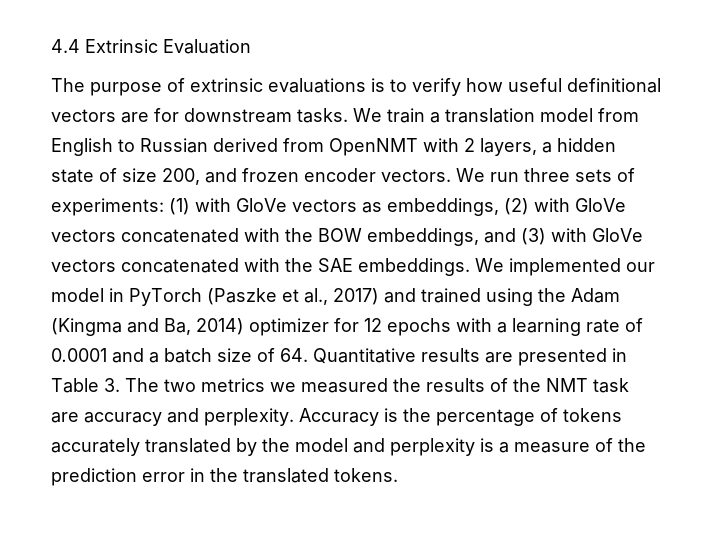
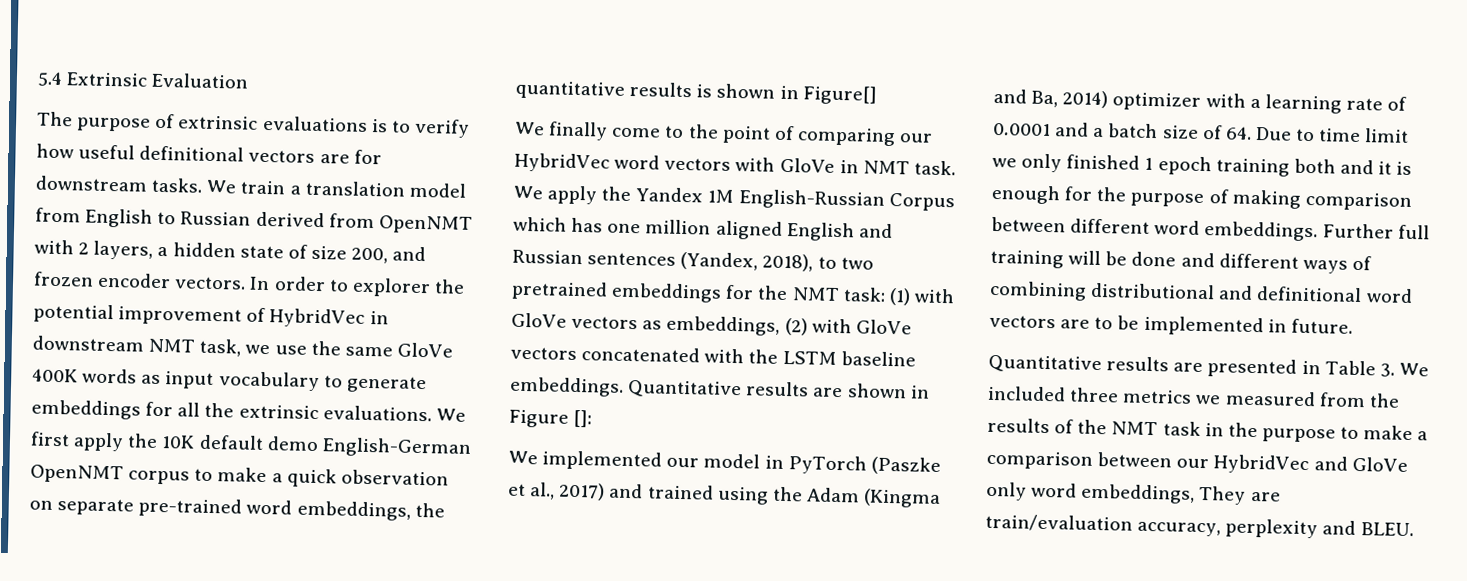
- 4.4 Extrinsic Evaluation
+ 5.4 Extrinsic Evaluation
- We run three sets of experiments:
+ In order to explorer the potential improvement of HybridVec in downstream NMT task, we use the same GloVe 400K words as input vocabulary to generate embeddings for all the extrinsic evaluations. We first apply the 10K default demo English-German OpenNMT corpus to make a quick observation on separate pre-trained word embeddings, the quantitative results is shown in Figure[]
+ We finally come to the point of comparing our HybridVec word vectors with GloVe in NMT task. We apply the Yandex 1M English-Russian Corpus which has one million aligned English and Russian sentences (Yandex, 2018), to two pretrained embeddings for the NMT task:
- (1) with GloVe vectors as embeddings, (2) with GloVe vectors concatenated with the BOW embeddings, and (3) with GloVe vectors concatenated with the SAE embeddings. We implemented our model in PyTorch (Paszke et al., 2017) and trained using the Adam (Kingma and Ba, 2014) optimizer for 12 epochs with a learning rate of 0.0001 and a batch size of 64. Quantitative results are presented in Table 3. The two metrics we measured the results of the NMT task are accuracy and perplexity. Accuracy is the percentage of tokens accurately translated by the model and perplexity is a measure of the prediction error in the translated tokens.
+ (1) with GloVe vectors as embeddings, (2) with GloVe vectors concatenated with the LSTM baseline embeddings. Quantitative results are shown in Figure []:
+ We implemented our model in PyTorch (Paszke et al., 2017) and trained using the Adam (Kingma and Ba, 2014) optimizer with a learning rate of 0.0001 and a batch size of 64. Due to time limit we only finished 1 epoch training both and it is enough for the purpose of making comparison between different word embeddings. Further full training will be done and different ways of combining distributional and definitional word vectors are to be implemented in future.
+ Quantitative results are presented in Table 3. We included three metrics we measured from the results of the NMT task in the purpose to make a comparison between our HybridVec and GloVe only word embeddings, They are train/evaluation accuracy, perplexity and BLEU.

